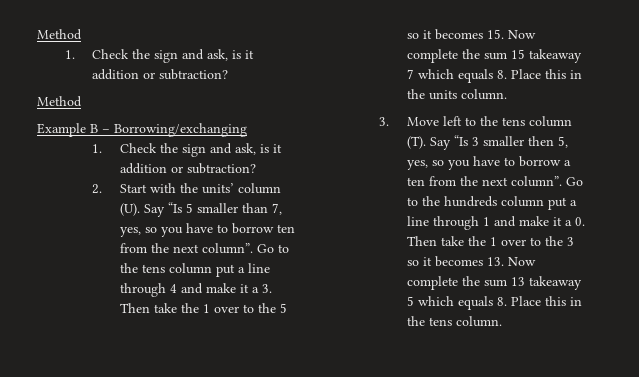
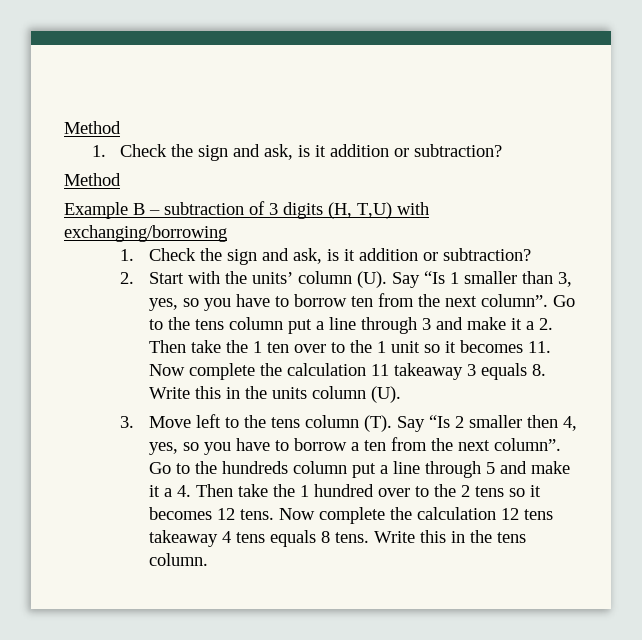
- Example B – Borrowing/exchanging
+ Example B – subtraction of 3 digits (H, T,U) with exchanging/borrowing
- 2. Start with the units’ column (U). Say “Is 5 smaller than 7, yes, so you have to borrow ten from the next column”.
+ 2. Start with the units’ column (U). Say “Is 1 smaller than 3, yes, so you have to borrow ten from the next column”.
- Go to the tens column put a line through 4 and make it a 3. Then take the 1 over to the 5 so it becomes 15. Now complete the sum 15 takeaway 7 which equals 8. Place this in the units column.
+ Go to the tens column put a line through 3 and make it a 2. Then take the 1 ten over to the 1 unit so it becomes 11. Now complete the calculation 11 takeaway 3 equals 8. Write this in the units column (U).
- 3. Move left to the tens column (T). Say “Is 3 smaller then 5, yes, so you have to borrow a ten from the next column”.
+ 3. Move left to the tens column (T). Say “Is 2 smaller then 4, yes, so you have to borrow a ten from the next column”.
- Go to the hundreds column put a line through 1 and make it a 0. Then take the 1 over to the 3 so it becomes 13. Now complete the sum 13 takeaway 5 which equals 8. Place this in the tens column.
+ Go to the hundreds column put a line through 5 and make it a 4. Then take the 1 hundred over to the 2 tens so it becomes 12 tens. Now complete the calculation 12 tens takeaway 4 tens equals 8 tens. Write this in the tens column.

